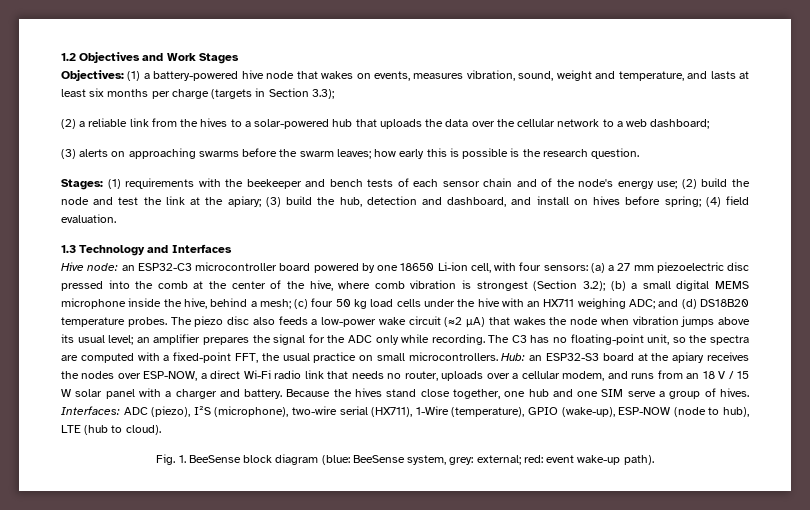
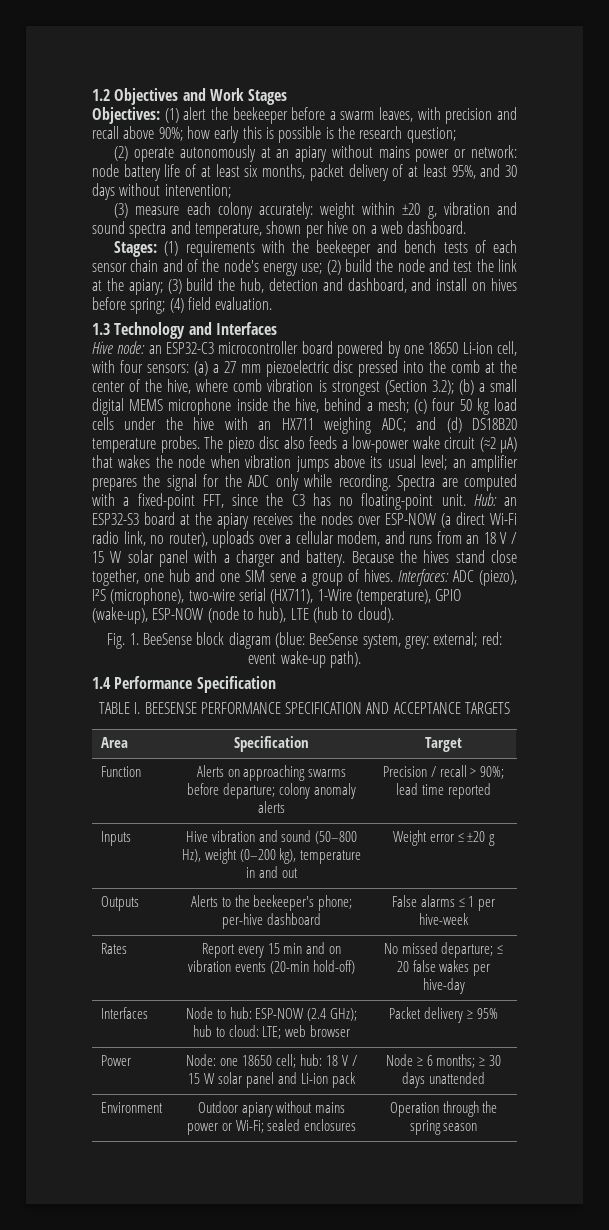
- Objectives: (1) a battery-powered hive node that wakes on events, measures vibration, sound, weight and temperature, and lasts at least six months per charge (targets in Section 3.3);
- (2) a reliable link from the hives to a solar-powered hub that uploads the data over the cellular network to a web dashboard;
- (3) alerts on approaching swarms before the swarm leaves; how early this is possible is the research question.
+ Objectives: (1) alert the beekeeper before a swarm leaves, with precision and recall above 90%; how early this is possible is the research question;
+ (2) operate autonomously at an apiary without mains power or network: node battery life of at least six months, packet delivery of at least 95%, and 30 days without intervention;
+ (3) measure each colony accurately: weight within ±20 g, vibration and sound spectra and temperature, shown per hive on a web dashboard.
- The C3 has no floating-point unit, so the spectra are computed with a fixed-point FFT, the usual practice on small microcontrollers.
+ Spectra are computed with a fixed-point FFT, since the C3 has no floating-point unit.
- Hub: an ESP32-S3 board at the apiary receives the nodes over ESP-NOW, a direct Wi-Fi radio link that needs no router, uploads over a cellular modem, and runs from an 18 V / 15 W solar panel with a charger and battery.
+ Hub: an ESP32-S3 board at the apiary receives the nodes over ESP-NOW (a direct Wi-Fi radio link, no router), uploads over a cellular modem, and runs from an 18 V / 15 W solar panel with a charger and battery.
+ 1.4 Performance Specification
+ TABLE I. BEESENSE PERFORMANCE SPECIFICATION AND ACCEPTANCE TARGETS
+ Area | Specification | Target
+ Function | Alerts on approaching swarms before departure; colony anomaly alerts | Precision / recall > 90%; lead time reported
+ Inputs | Hive vibration and sound (50–800 Hz), weight (0–200 kg), temperature in and out | Weight error ≤ ±20 g
+ Outputs | Alerts to the beekeeper's phone; per-hive dashboard | False alarms ≤ 1 per hive-week
+ Rates | Report every 15 min and on vibration events (20-min hold-off) | No missed departure; ≤ 20 false wakes per hive-day
+ Interfaces | Node to hub: ESP-NOW (2.4 GHz); hub to cloud: LTE; web browser | Packet delivery ≥ 95%
+ Power | Node: one 18650 cell; hub: 18 V / 15 W solar panel and Li-ion pack | Node ≥ 6 months; ≥ 30 days unattended
+ Environment | Outdoor apiary without mains power or Wi-Fi; sealed enclosures | Operation through the spring season

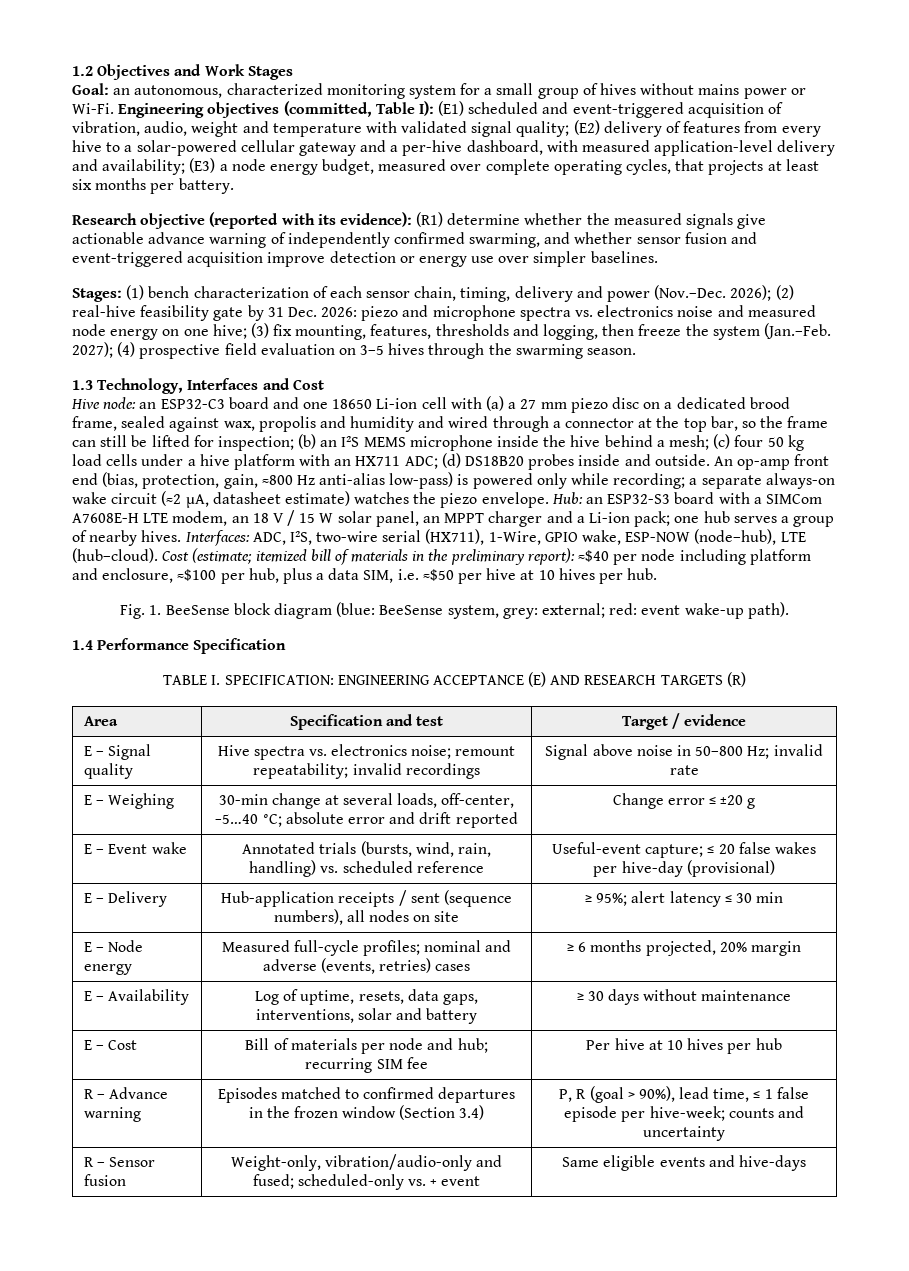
- Objectives: (1) alert the beekeeper before a swarm leaves, with precision and recall above 90%; how early this is possible is the research question;
- (2) operate autonomously at an apiary without mains power or network: node battery life of at least six months, packet delivery of at least 95%, and 30 days without intervention;
- (3) measure each colony accurately: weight within ±20 g, vibration and sound spectra and temperature, shown per hive on a web dashboard.
- Stages: (1) requirements with the beekeeper and bench tests of each sensor chain and of the node's energy use; (2) build the node and test the link at the apiary; (3) build the hub, detection and dashboard, and install on hives before spring; (4) field evaluation.
- 1.3 Technology and Interfaces
- Hive node: an ESP32-C3 microcontroller board powered by one 18650 Li-ion cell, with four sensors: (a) a 27 mm piezoelectric disc pressed into the comb at the center of the hive, where comb vibration is strongest (Section 3.2); (b) a small digital MEMS microphone inside the hive, behind a mesh; (c) four 50 kg load cells under the hive with an HX711 weighing ADC; and (d) DS18B20 temperature probes. The piezo disc also feeds a low-power wake circuit (≈2 µA) that wakes the node when vibration jumps above its usual level; an amplifier prepares the signal for the ADC only while recording. Spectra are computed with a fixed-point FFT, since the C3 has no floating-point unit. Hub: an ESP32-S3 board at the apiary receives the nodes over ESP-NOW (a direct Wi-Fi radio link, no router), uploads over a cellular modem, and runs from an 18 V / 15 W solar panel with a charger and battery. Because the hives stand close together, one hub and one SIM serve a group of hives.
+ Goal: an autonomous, characterized monitoring system for a small group of hives without mains power or Wi-Fi. Engineering objectives (committed, Table I): (E1) scheduled and event-triggered acquisition of vibration, audio, weight and temperature with validated signal quality; (E2) delivery of features from every hive to a solar-powered cellular gateway and a per-hive dashboard, with measured application-level delivery and availability; (E3) a node energy budget, measured over complete operating cycles, that projects at least six months per battery.
+ Research objective (reported with its evidence): (R1) determine whether the measured signals give actionable advance warning of independently confirmed swarming, and whether sensor fusion and event-triggered acquisition improve detection or energy use over simpler baselines.
+ Stages: (1) bench characterization of each sensor chain, timing, delivery and power (Nov.–Dec. 2026); (2) real-hive feasibility gate by 31 Dec. 2026: piezo and microphone spectra vs. electronics noise and measured node energy on one hive; (3) fix mounting, features, thresholds and logging, then freeze the system (Jan.–Feb. 2027); (4) prospective field evaluation on 3–5 hives through the swarming season.
+ 1.3 Technology, Interfaces and Cost
+ Hive node: an ESP32-C3 board and one 18650 Li-ion cell with (a) a 27 mm piezo disc on a dedicated brood frame, sealed against wax, propolis and humidity and wired through a connector at the top bar, so the frame can still be lifted for inspection; (b) an I²S MEMS microphone inside the hive behind a mesh; (c) four 50 kg load cells under a hive platform with an HX711 ADC; (d) DS18B20 probes inside and outside. An op-amp front end (bias, protection, gain, ≈800 Hz anti-alias low-pass) is powered only while recording; a separate always-on wake circuit (≈2 µA, datasheet estimate) watches the piezo envelope. Hub: an ESP32-S3 board with a SIMCom A7608E-H LTE modem, an 18 V / 15 W solar panel, an MPPT charger and a Li-ion pack; one hub serves a group of nearby hives.
- Interfaces: ADC (piezo), I²S (microphone), two-wire serial (HX711), 1-Wire (temperature), GPIO (wake-up), ESP-NOW (node to hub), LTE (hub to cloud).
+ Interfaces: ADC, I²S, two-wire serial (HX711), 1-Wire, GPIO wake, ESP-NOW (node–hub), LTE (hub–cloud). Cost (estimate; itemized bill of materials in the preliminary report): ≈$40 per node including platform and enclosure, ≈$100 per hub, plus a data SIM, i.e. ≈$50 per hive at 10 hives per hub.
- TABLE I. BEESENSE PERFORMANCE SPECIFICATION AND ACCEPTANCE TARGETS
+ TABLE I. SPECIFICATION: ENGINEERING ACCEPTANCE (E) AND RESEARCH TARGETS (R)
- Area | Specification | Target
- Function | Alerts on approaching swarms before departure; colony anomaly alerts | Precision / recall > 90%; lead time reported
- Inputs | Hive vibration and sound (50–800 Hz), weight (0–200 kg), temperature in and out | Weight error ≤ ±20 g
- Outputs | Alerts to the beekeeper's phone; per-hive dashboard | False alarms ≤ 1 per hive-week
- Rates | Report every 15 min and on vibration events (20-min hold-off) | No missed departure; ≤ 20 false wakes per hive-day
- Interfaces | Node to hub: ESP-NOW (2.4 GHz); hub to cloud: LTE; web browser | Packet delivery ≥ 95%
- Power | Node: one 18650 cell; hub: 18 V / 15 W solar panel and Li-ion pack | Node ≥ 6 months; ≥ 30 days unattended
- Environment | Outdoor apiary without mains power or Wi-Fi; sealed enclosures | Operation through the spring season
+ Area | Specification and test | Target / evidence
+ E – Signal quality | Hive spectra vs. electronics noise; remount repeatability; invalid recordings | Signal above noise in 50–800 Hz; invalid rate
+ E – Weighing | 30-min change at several loads, off-center, −5…40 °C; absolute error and drift reported | Change error ≤ ±20 g
+ E – Event wake | Annotated trials (bursts, wind, rain, handling) vs. scheduled reference | Useful-event capture; ≤ 20 false wakes per hive-day (provisional)
+ E – Delivery | Hub-application receipts / sent (sequence numbers), all nodes on site | ≥ 95%; alert latency ≤ 30 min
+ E – Node energy | Measured full-cycle profiles; nominal and adverse (events, retries) cases | ≥ 6 months projected, 20% margin
+ E – Availability | Log of uptime, resets, data gaps, interventions, solar and battery | ≥ 30 days without maintenance
+ E – Cost | Bill of materials per node and hub; recurring SIM fee | Per hive at 10 hives per hub
+ R – Advance warning | Episodes matched to confirmed departures in the frozen window (Section 3.4) | P, R (goal > 90%), lead time, ≤ 1 false episode per hive-week; counts and uncertainty
+ R – Sensor fusion | Weight-only, vibration/audio-only and fused; scheduled-only vs. + event | Same eligible events and hive-days

